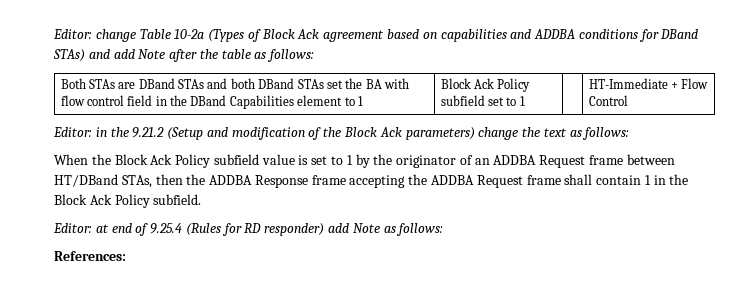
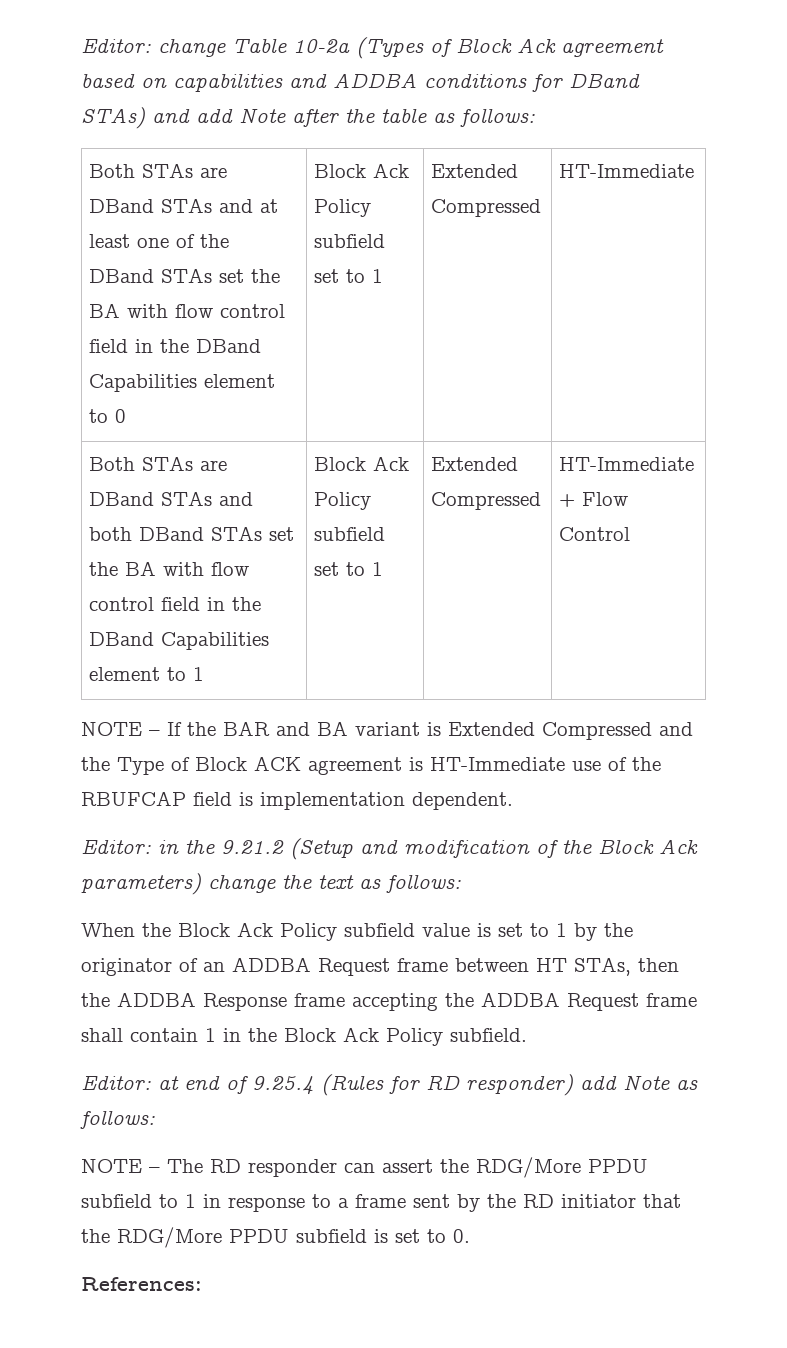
+ Both STAs are DBand STAs and at least one of the DBand STAs set the BA with flow control field in the DBand Capabilities element to 0 | Block Ack Policy subfield set to 1 | Extended Compressed | HT-Immediate
- Both STAs are DBand STAs and both DBand STAs set the BA with flow control field in the DBand Capabilities element to 1 | Block Ack Policy subfield set to 1 | | HT-Immediate + Flow Control
+ Both STAs are DBand STAs and both DBand STAs set the BA with flow control field in the DBand Capabilities element to 1 | Block Ack Policy subfield set to 1 | Extended Compressed | HT-Immediate + Flow Control
+ NOTE – If the BAR and BA variant is Extended Compressed and the Type of Block ACK agreement is HT-Immediate use of the RBUFCAP field is implementation dependent.
- When the Block Ack Policy subfield value is set to 1 by the originator of an ADDBA Request frame between HT/DBand STAs, then the ADDBA Response frame accepting the ADDBA Request frame shall contain 1 in the Block Ack Policy subfield.
+ When the Block Ack Policy subfield value is set to 1 by the originator of an ADDBA Request frame between HT STAs, then the ADDBA Response frame accepting the ADDBA Request frame shall contain 1 in the Block Ack Policy subfield.
+ NOTE – The RD responder can assert the RDG/More PPDU subfield to 1 in response to a frame sent by the RD initiator that the RDG/More PPDU subfield is set to 0.

